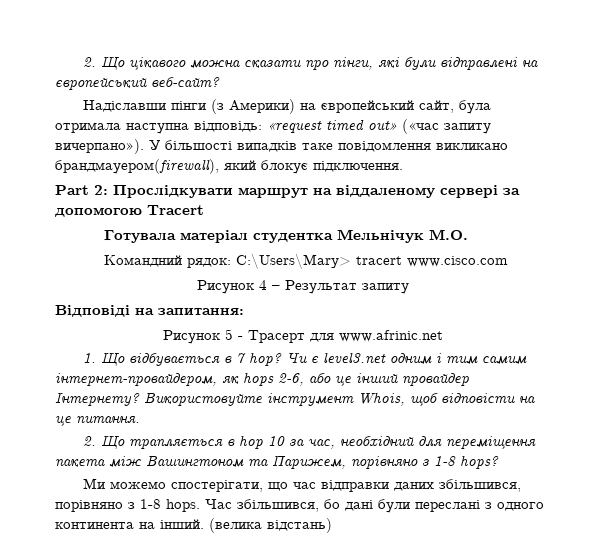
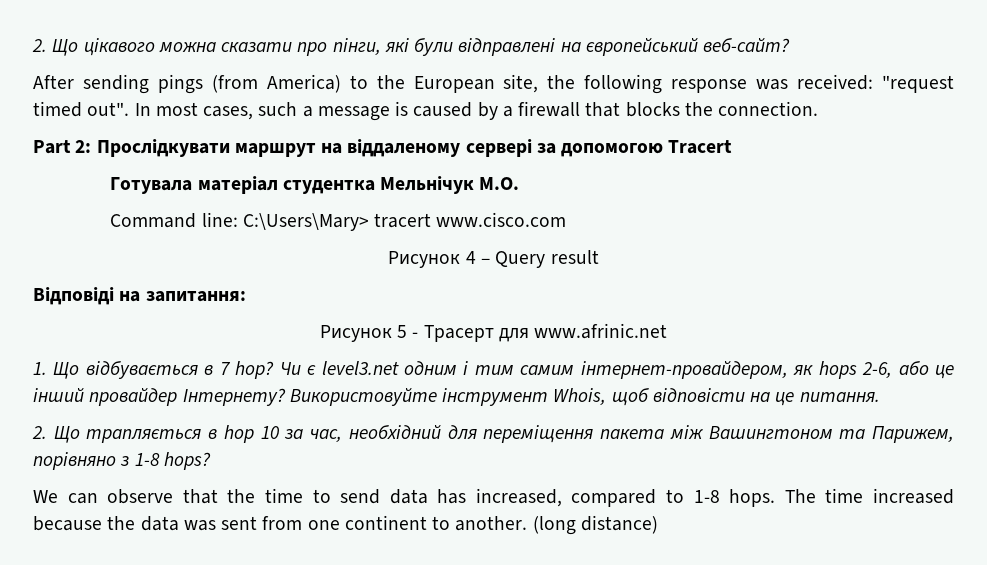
- Надіславши пінги (з Америки) на європейський сайт, була отримала наступна відповідь: «request timed out» («час запиту вичерпано»). У більшості випадків таке повідомлення викликано брандмауером(firewall), який блокує підключення.
+ After sending pings (from America) to the European site, the following response was received: "request timed out". In most cases, such a message is caused by a firewall that blocks the connection.
- Командний рядок: C:\Users\Mary> tracert www.cisco.com
+ Command line: C:\Users\Mary> tracert www.cisco.com
- Рисунок 4 – Результат запиту
+ Рисунок 4 – Query result
- Ми можемо спостерігати, що час відправки даних збільшився, порівняно з 1-8 hops. Час збільшився, бо дані були переслані з одного континента на інший. (велика відстань)
+ We can observe that the time to send data has increased, compared to 1-8 hops. The time increased because the data was sent from one continent to another. (long distance)

